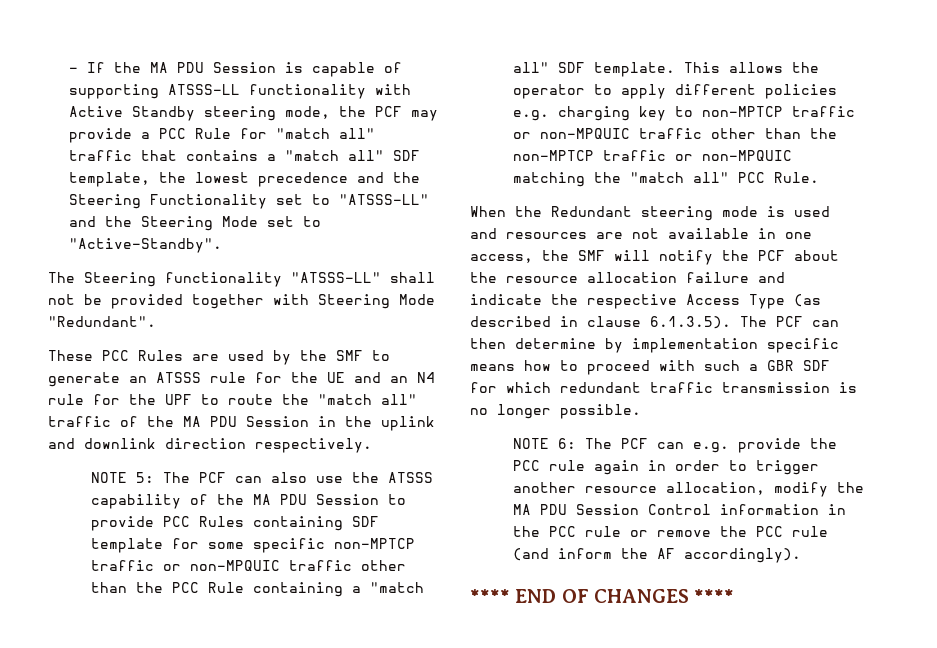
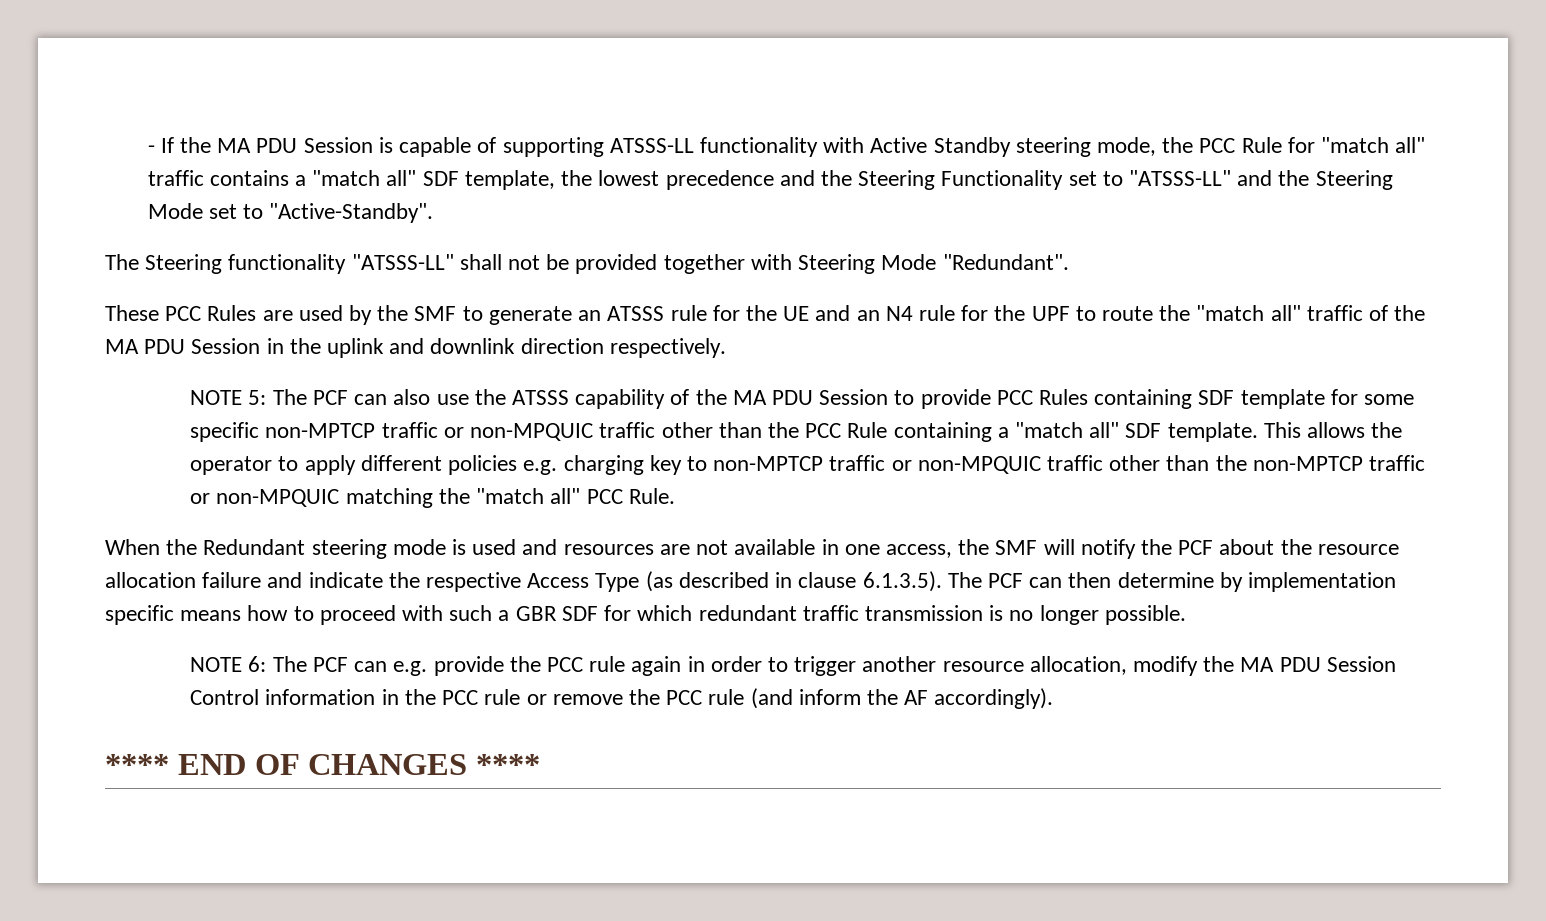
- - If the MA PDU Session is capable of supporting ATSSS-LL functionality with Active Standby steering mode, the PCF may provide a PCC Rule for "match all" traffic that contains a "match all" SDF template, the lowest precedence and the Steering Functionality set to "ATSSS-LL" and the Steering Mode set to "Active-Standby".
+ - If the MA PDU Session is capable of supporting ATSSS-LL functionality with Active Standby steering mode, the PCC Rule for "match all" traffic contains a "match all" SDF template, the lowest precedence and the Steering Functionality set to "ATSSS-LL" and the Steering Mode set to "Active-Standby".

